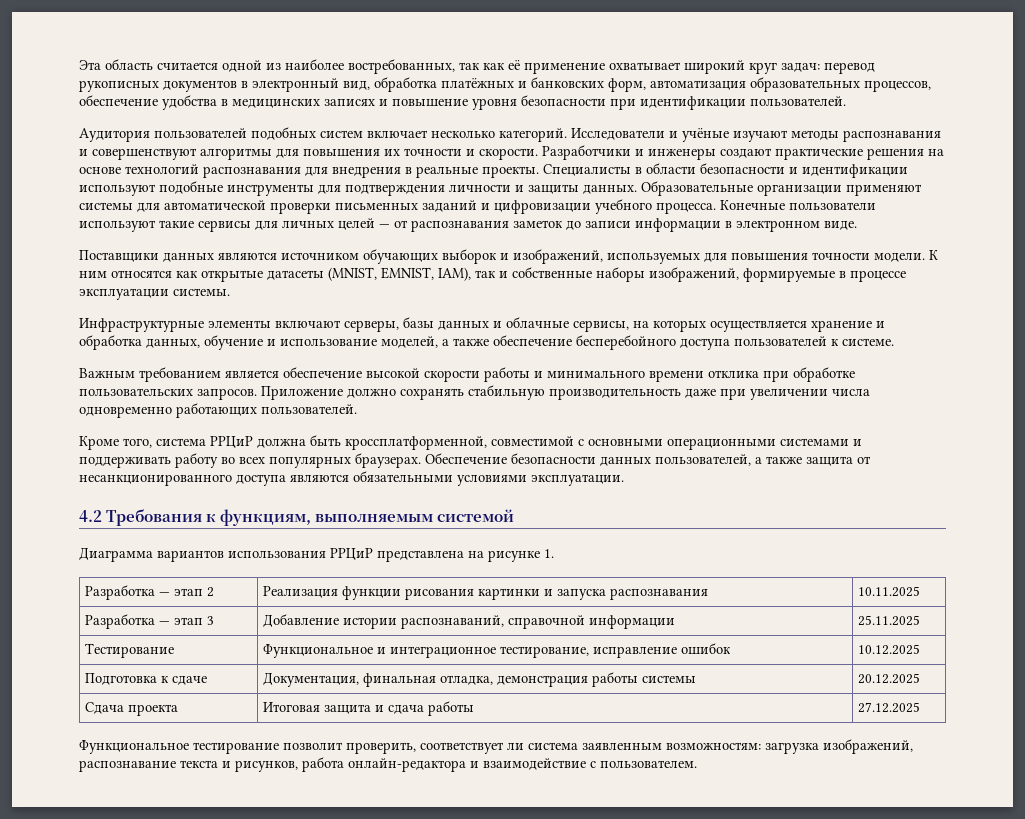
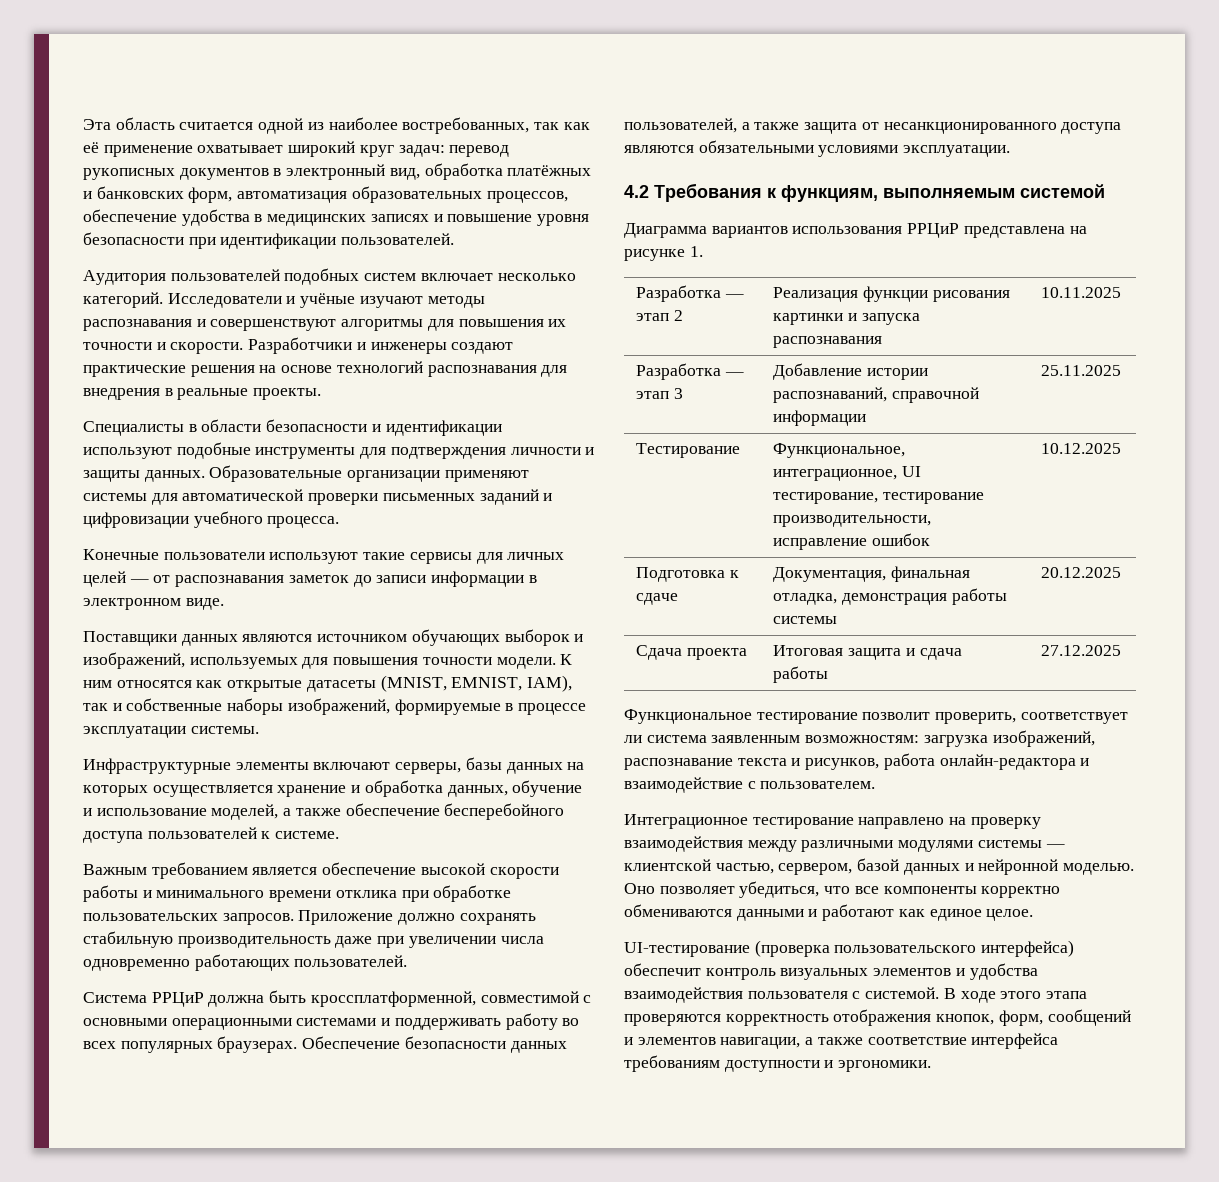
- Разработчики и инженеры создают практические решения на основе технологий распознавания для внедрения в реальные проекты. Специалисты в области безопасности и идентификации используют подобные инструменты для подтверждения личности и защиты данных.
+ Разработчики и инженеры создают практические решения на основе технологий распознавания для внедрения в реальные проекты.
+ Специалисты в области безопасности и идентификации используют подобные инструменты для подтверждения личности и защиты данных.
- Образовательные организации применяют системы для автоматической проверки письменных заданий и цифровизации учебного процесса. Конечные пользователи используют такие сервисы для личных целей — от распознавания заметок до записи информации в электронном виде.
+ Образовательные организации применяют системы для автоматической проверки письменных заданий и цифровизации учебного процесса.
+ Конечные пользователи используют такие сервисы для личных целей — от распознавания заметок до записи информации в электронном виде.
- Инфраструктурные элементы включают серверы, базы данных и облачные сервисы, на которых осуществляется хранение и обработка данных, обучение и использование моделей, а также обеспечение бесперебойного доступа пользователей к системе.
+ Инфраструктурные элементы включают серверы, базы данных на которых осуществляется хранение и обработка данных, обучение и использование моделей, а также обеспечение бесперебойного доступа пользователей к системе.
- Кроме того, система РРЦиР должна быть кроссплатформенной, совместимой с основными операционными системами и поддерживать работу во всех популярных браузерах.
+ Система РРЦиР должна быть кроссплатформенной, совместимой с основными операционными системами и поддерживать работу во всех популярных браузерах.
- Тестирование | Функциональное и интеграционное тестирование, исправление ошибок | 10.12.2025
+ Тестирование | Функциональное, интеграционное, UI тестирование, тестирование производительности, исправление ошибок | 10.12.2025
+ Интеграционное тестирование направлено на проверку взаимодействия между различными модулями системы — клиентской частью, сервером, базой данных и нейронной моделью. Оно позволяет убедиться, что все компоненты корректно обмениваются данными и работают как единое целое.
+ UI-тестирование (проверка пользовательского интерфейса) обеспечит контроль визуальных элементов и удобства взаимодействия пользователя с системой. В ходе этого этапа проверяются корректность отображения кнопок, форм, сообщений и элементов навигации, а также соответствие интерфейса требованиям доступности и эргономики.

